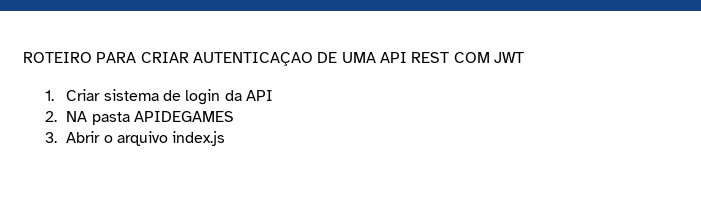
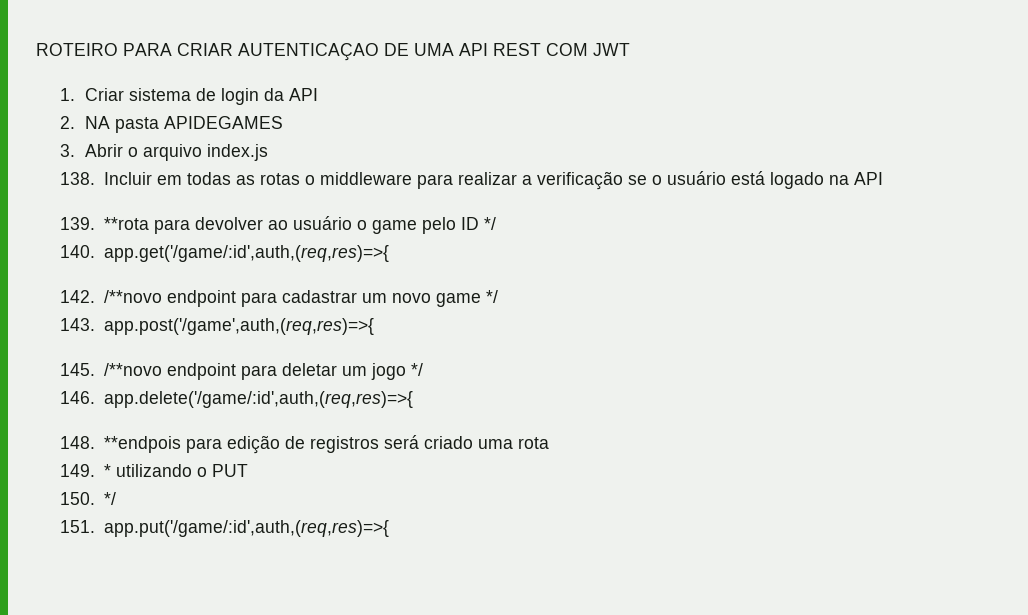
+ 138. Incluir em todas as rotas o middleware para realizar a verificação se o usuário está logado na API
+ 139. **rota para devolver ao usuário o game pelo ID */
+ 140. app.get('/game/:id',auth,(req,res)=>{
+ 142. /**novo endpoint para cadastrar um novo game */
+ 143. app.post('/game',auth,(req,res)=>{
+ 145. /**novo endpoint para deletar um jogo */
+ 146. app.delete('/game/:id',auth,(req,res)=>{
+ 148. **endpois para edição de registros será criado uma rota
+ 149. * utilizando o PUT
+ 150. */
+ 151. app.put('/game/:id',auth,(req,res)=>{

